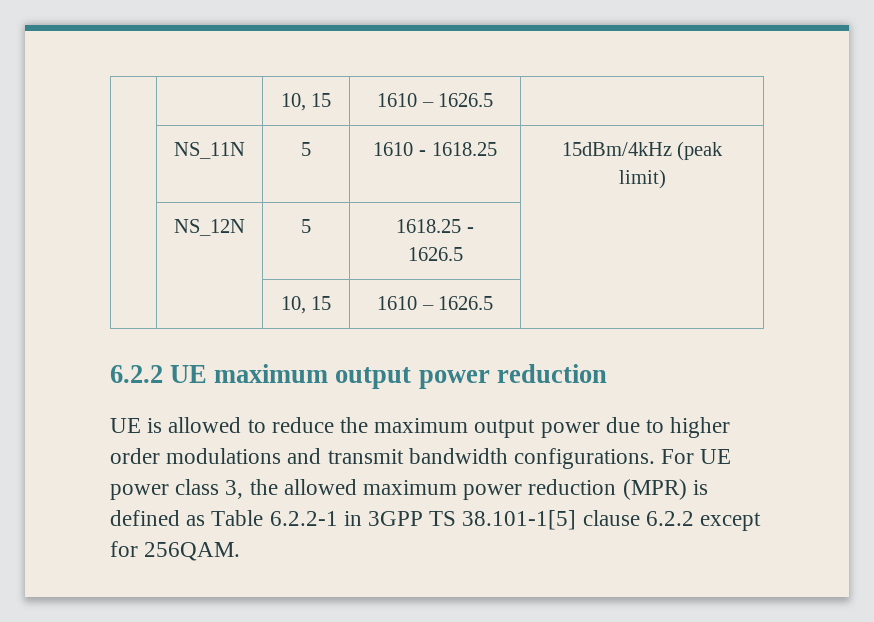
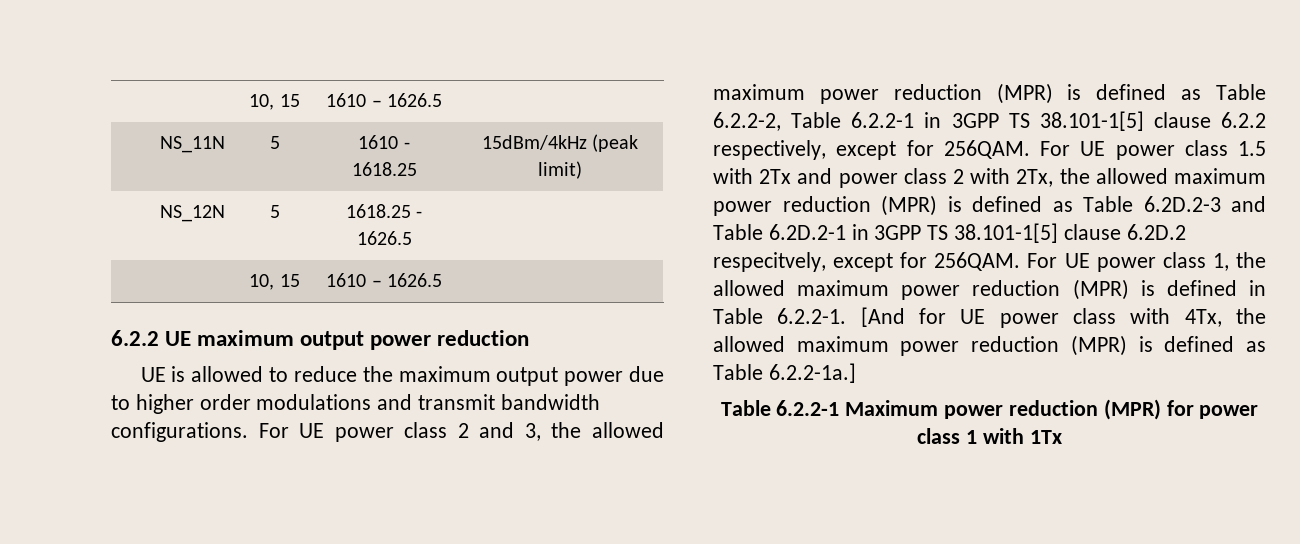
- For UE power class 3, the allowed maximum power reduction (MPR) is defined as Table 6.2.2-1 in 3GPP TS 38.101-1[5] clause 6.2.2 except for 256QAM.
+ For UE power class 2 and 3, the allowed maximum power reduction (MPR) is defined as Table 6.2.2-2, Table 6.2.2-1 in 3GPP TS 38.101-1[5] clause 6.2.2 respectively, except for 256QAM. For UE power class 1.5 with 2Tx and power class 2 with 2Tx, the allowed maximum power reduction (MPR) is defined as Table 6.2D.2-3 and Table 6.2D.2-1 in 3GPP TS 38.101-1[5] clause 6.2D.2 respecitvely, except for 256QAM. For UE power class 1, the allowed maximum power reduction (MPR) is defined in Table 6.2.2-1. [And for UE power class with 4Tx, the allowed maximum power reduction (MPR) is defined as Table 6.2.2-1a.]
+ Table 6.2.2-1 Maximum power reduction (MPR) for power class 1 with 1Tx

